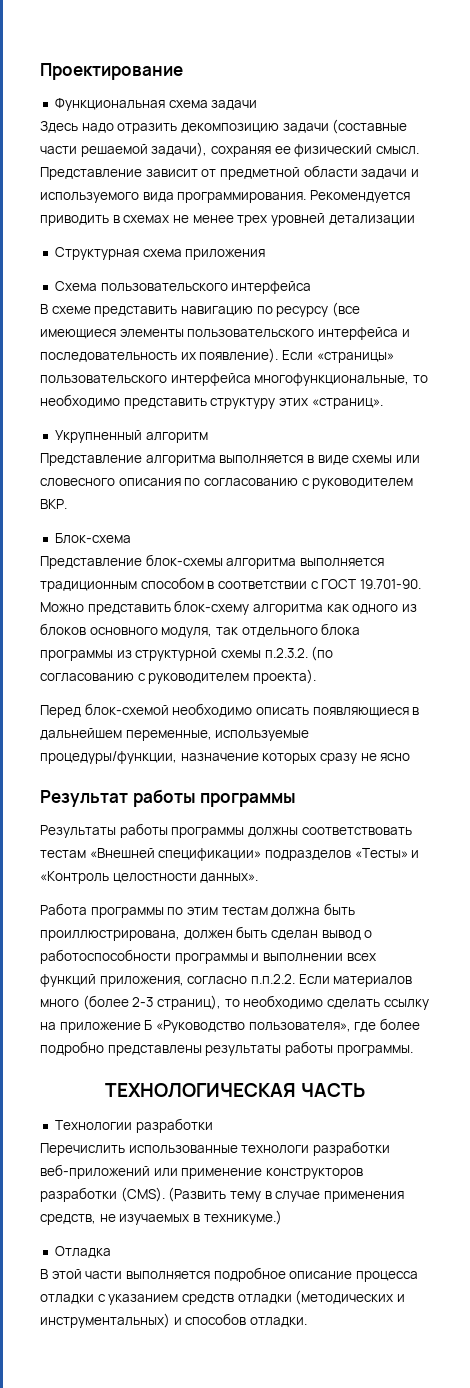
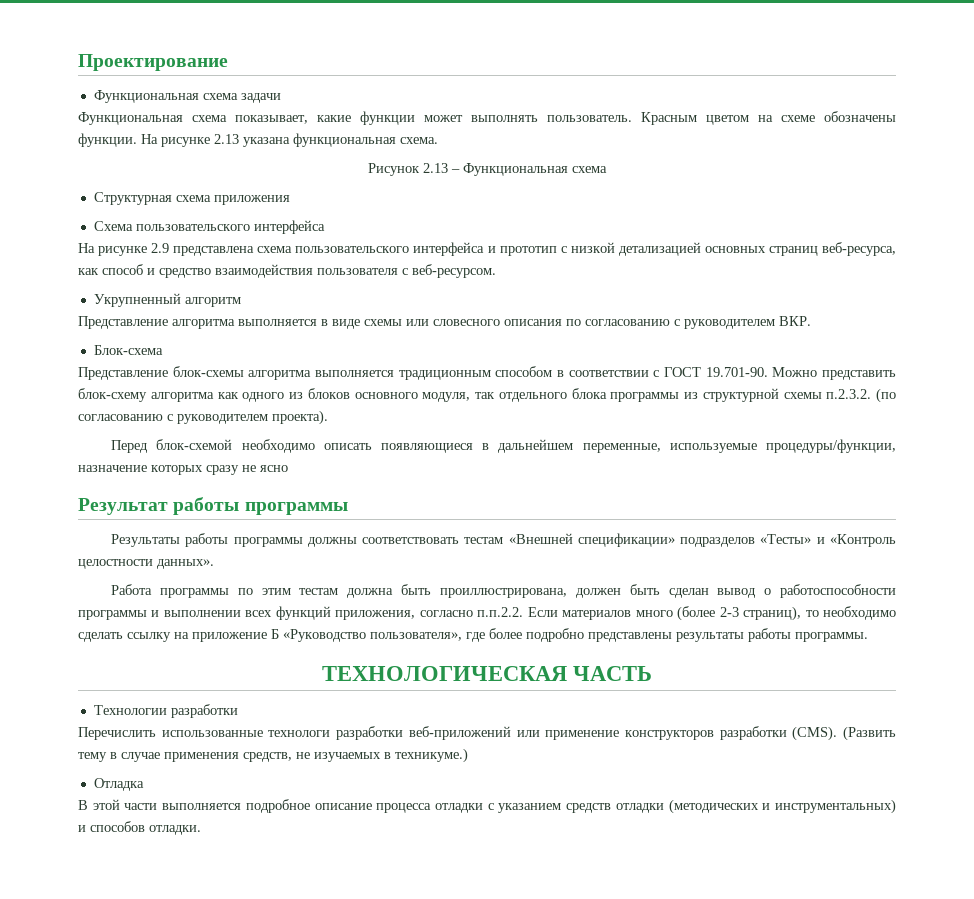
- Здесь надо отразить декомпозицию задачи (составные части решаемой задачи), сохраняя ее физический смысл. Представление зависит от предметной области задачи и используемого вида программирования. Рекомендуется приводить в схемах не менее трех уровней детализации
+ Функциональная схема показывает, какие функции может выполнять пользователь. Красным цветом на схеме обозначены функции. На рисунке 2.13 указана функциональная схема.
+ Рисунок 2.13 – Функциональная схема
- В схеме представить навигацию по ресурсу (все имеющиеся элементы пользовательского интерфейса и последовательность их появление). Если «страницы» пользовательского интерфейса многофункциональные, то необходимо представить структуру этих «страниц».
+ На рисунке 2.9 представлена схема пользовательского интерфейса и прототип с низкой детализацией основных страниц веб-ресурса, как способ и средство взаимодействия пользователя с веб-ресурсом.

